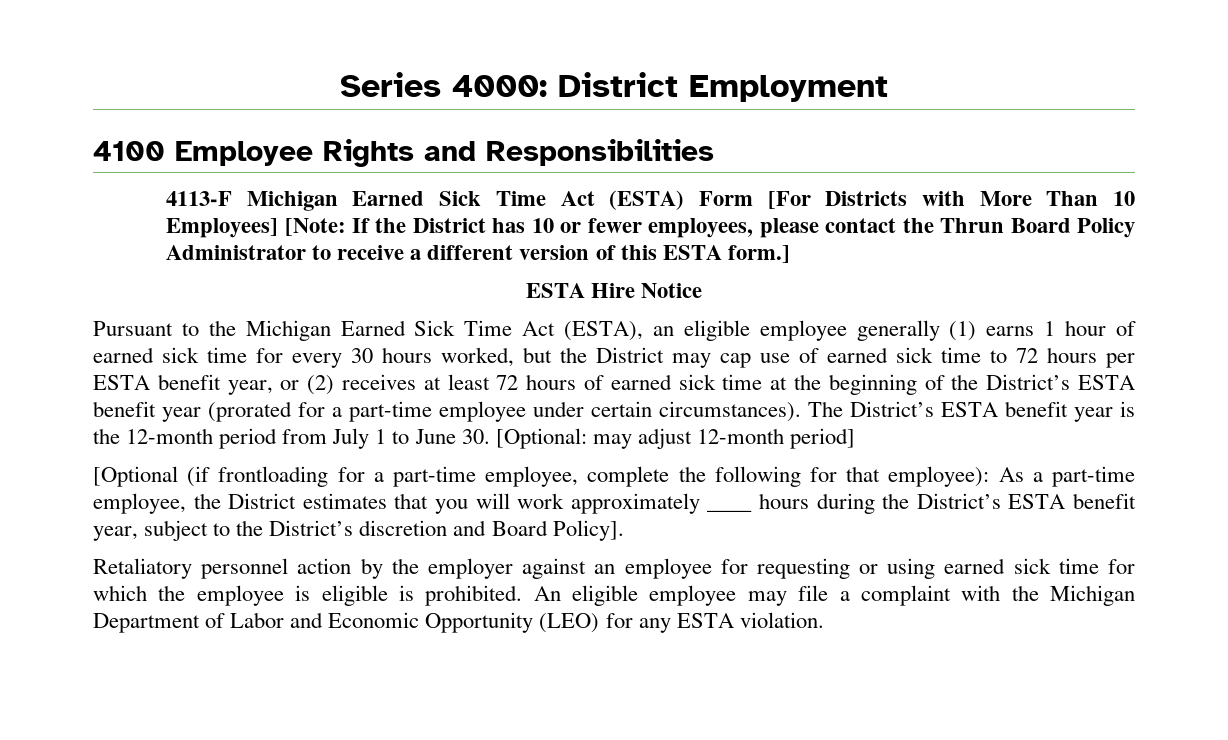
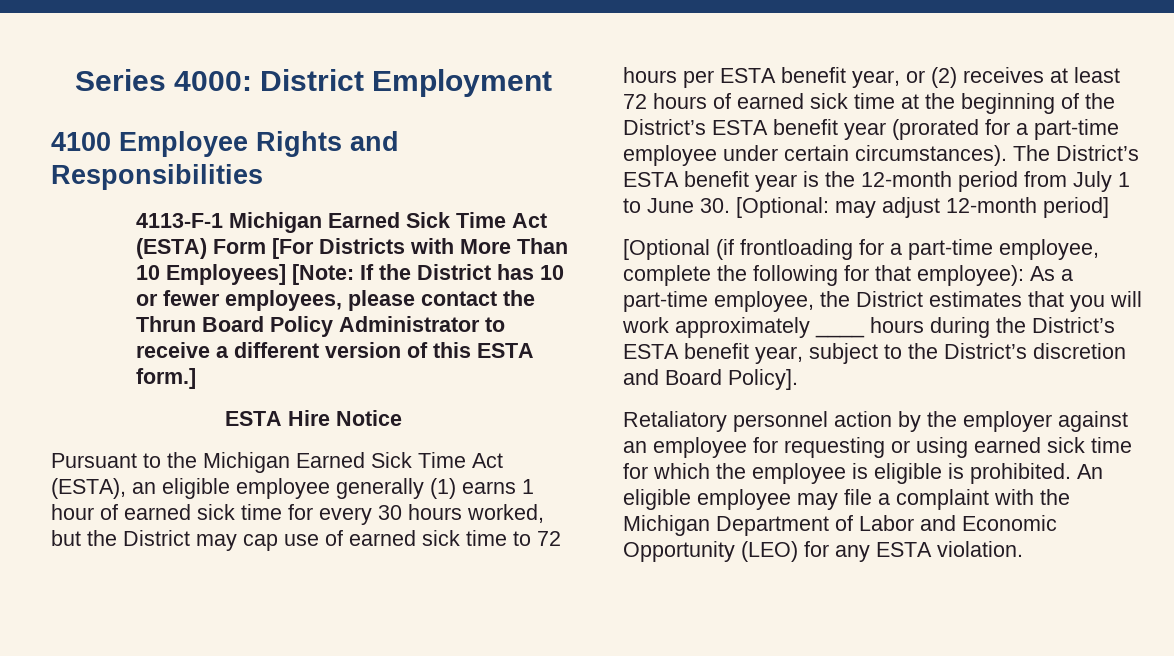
- 4113-F Michigan Earned Sick Time Act (ESTA) Form [For Districts with More Than 10 Employees] [Note: If the District has 10 or fewer employees, please contact the Thrun Board Policy Administrator to receive a different version of this ESTA form.]
+ 4113-F-1 Michigan Earned Sick Time Act (ESTA) Form [For Districts with More Than 10 Employees] [Note: If the District has 10 or fewer employees, please contact the Thrun Board Policy Administrator to receive a different version of this ESTA form.]

